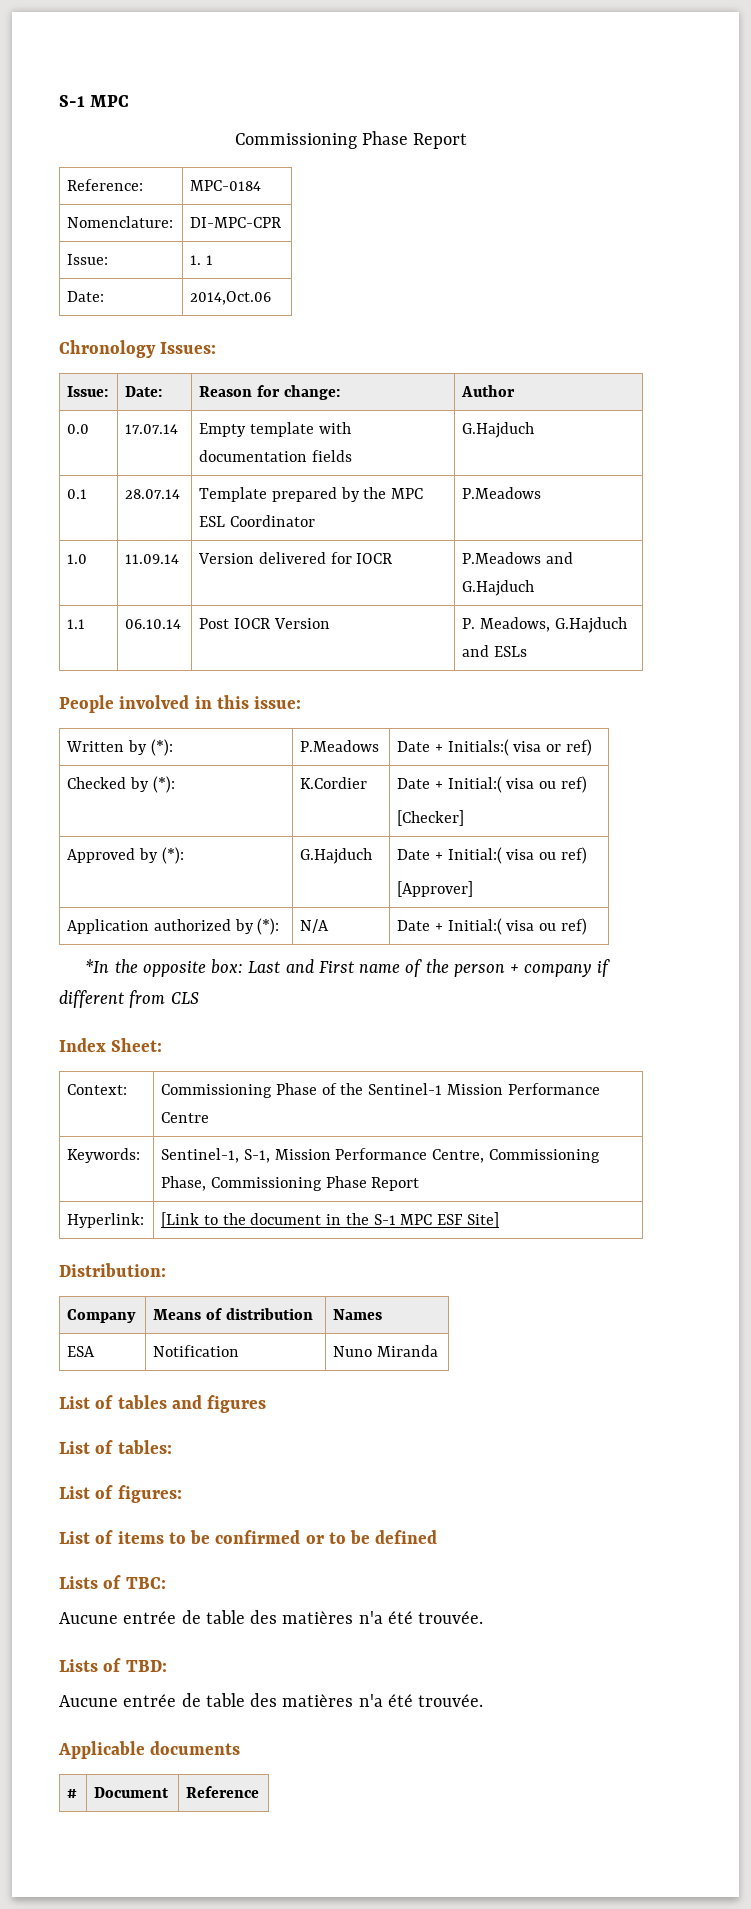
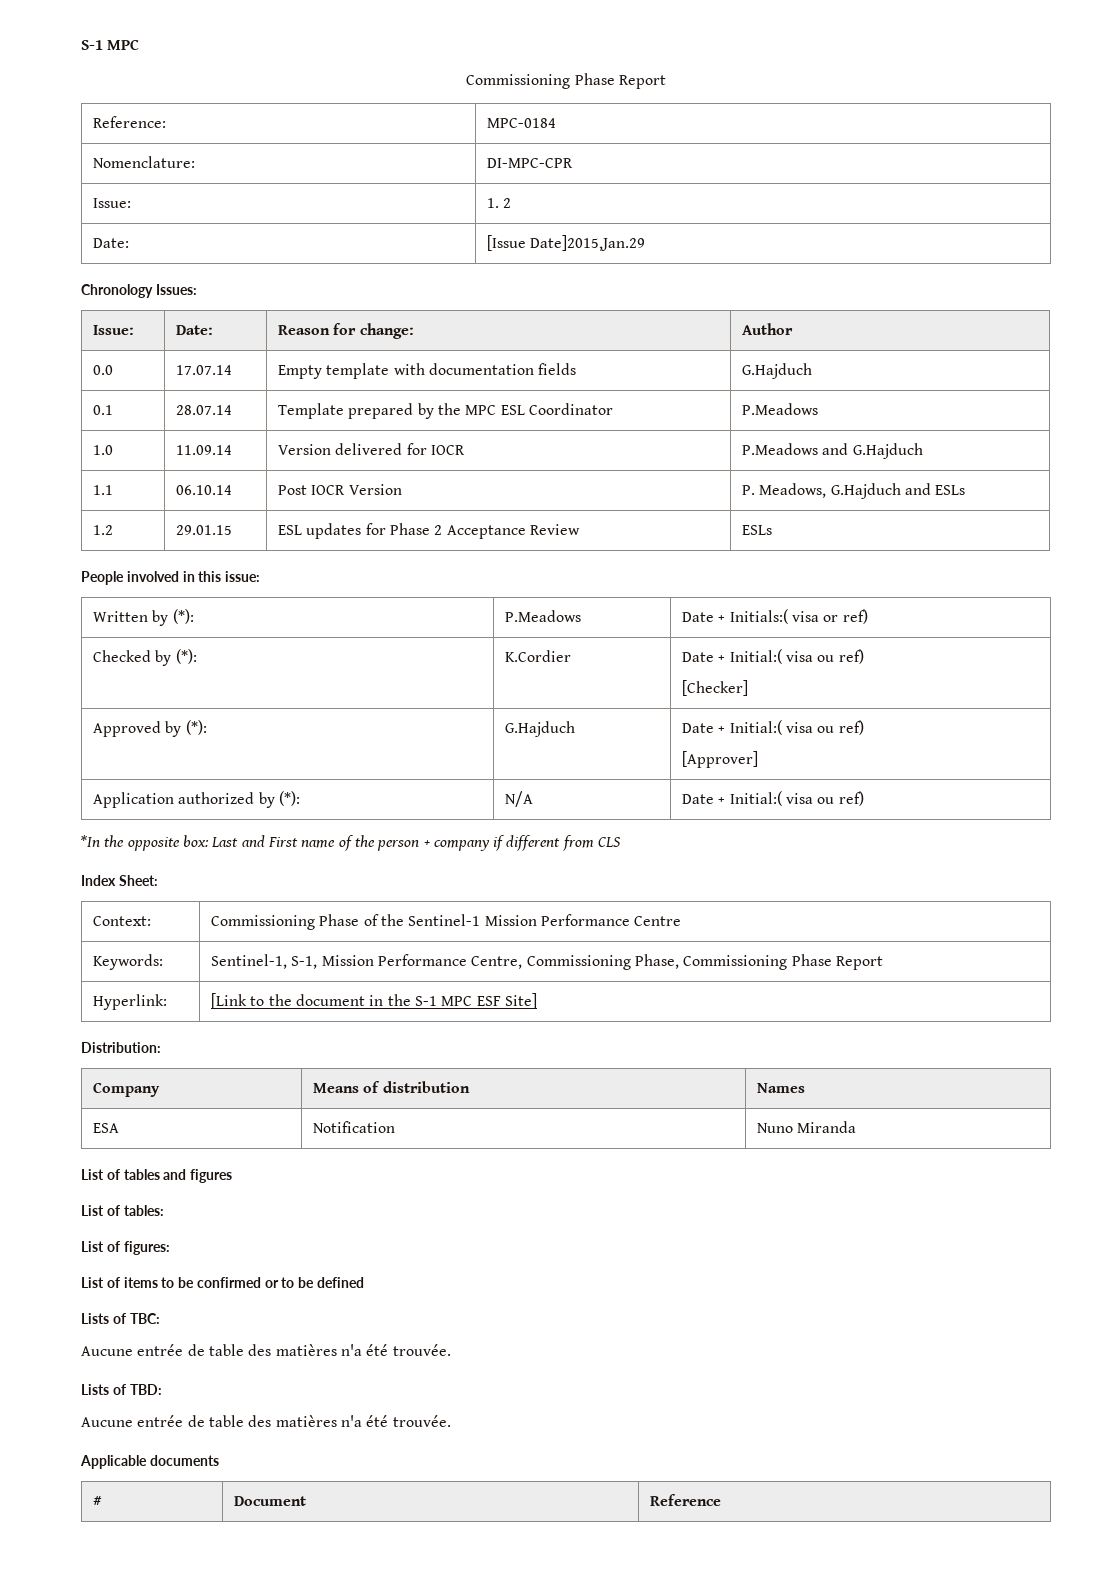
- Issue: | 1. 1
- Date: | 2014,Oct.06
+ Issue: | 1. 2
+ Date: | [Issue Date]2015,Jan.29
+ 1.2 | 29.01.15 | ESL updates for Phase 2 Acceptance Review | ESLs

